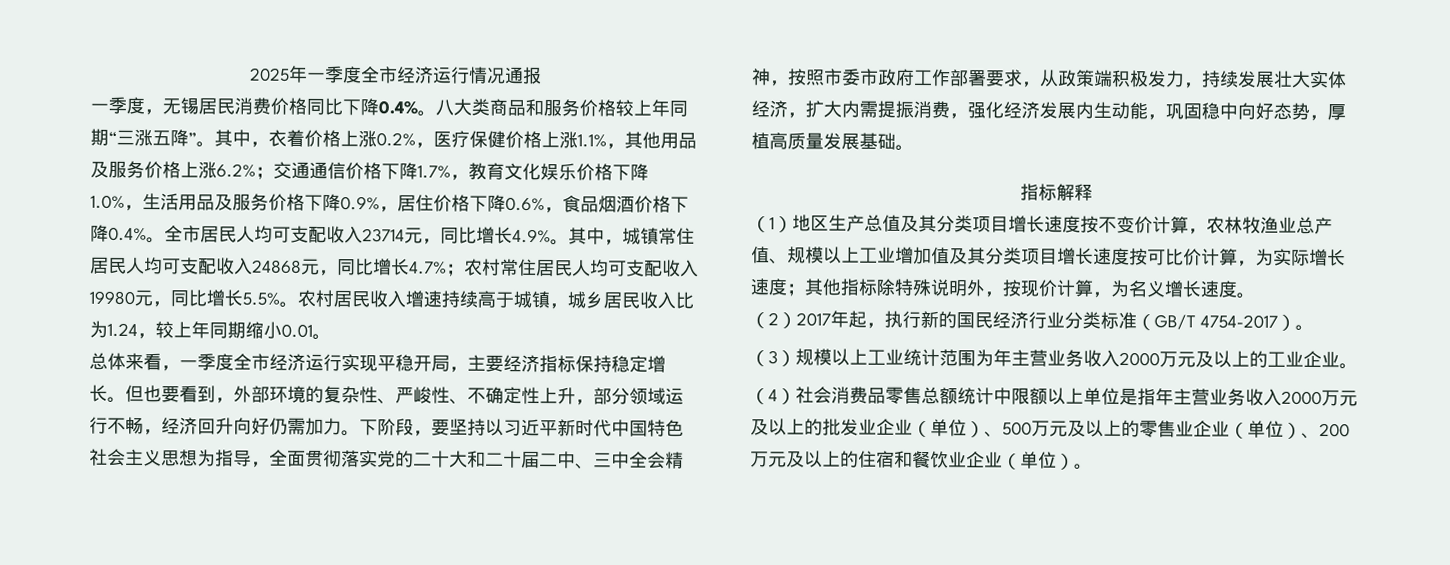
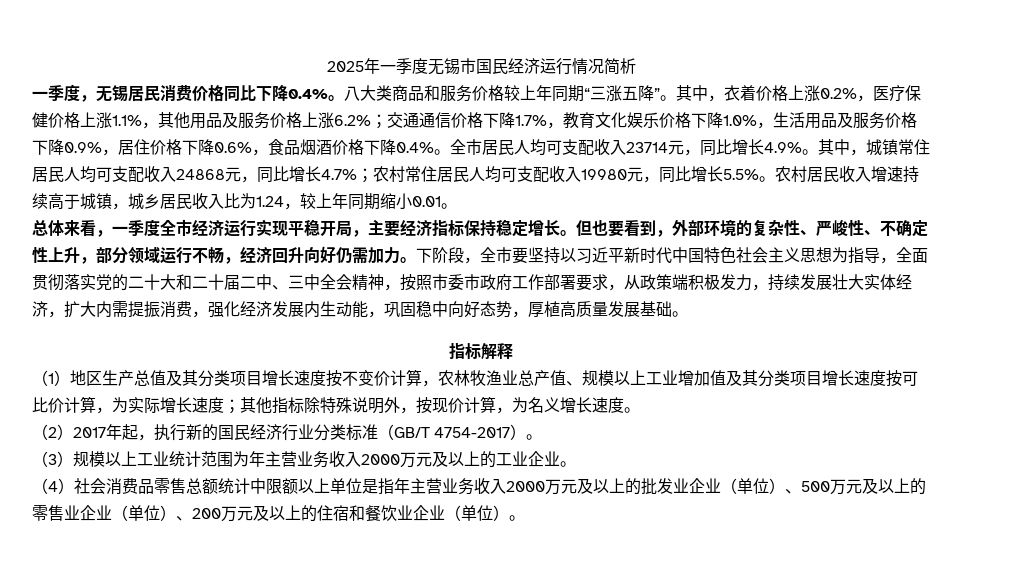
- 2025年一季度全市经济运行情况通报
+ 2025年一季度无锡市国民经济运行情况简析
- 下阶段，要坚持以习近平新时代中国特色社会主义思想为指导，全面贯彻落实党的二十大和二十届二中、三中全会精神，按照市委市政府工作部署要求，从政策端积极发力，持续发展壮大实体经济，扩大内需提振消费，强化经济发展内生动能，巩固稳中向好态势，厚植高质量发展基础。
+ 下阶段，全市要坚持以习近平新时代中国特色社会主义思想为指导，全面贯彻落实党的二十大和二十届二中、三中全会精神，按照市委市政府工作部署要求，从政策端积极发力，持续发展壮大实体经济，扩大内需提振消费，强化经济发展内生动能，巩固稳中向好态势，厚植高质量发展基础。

